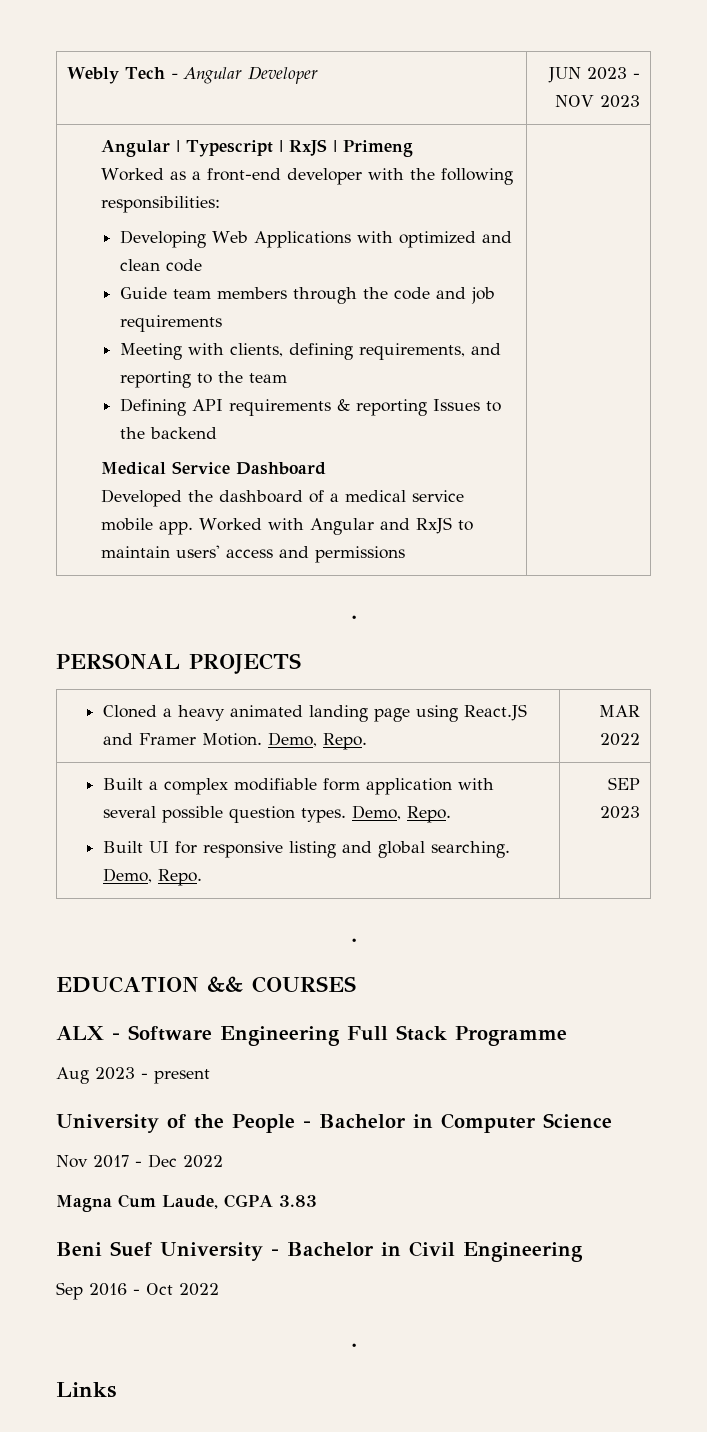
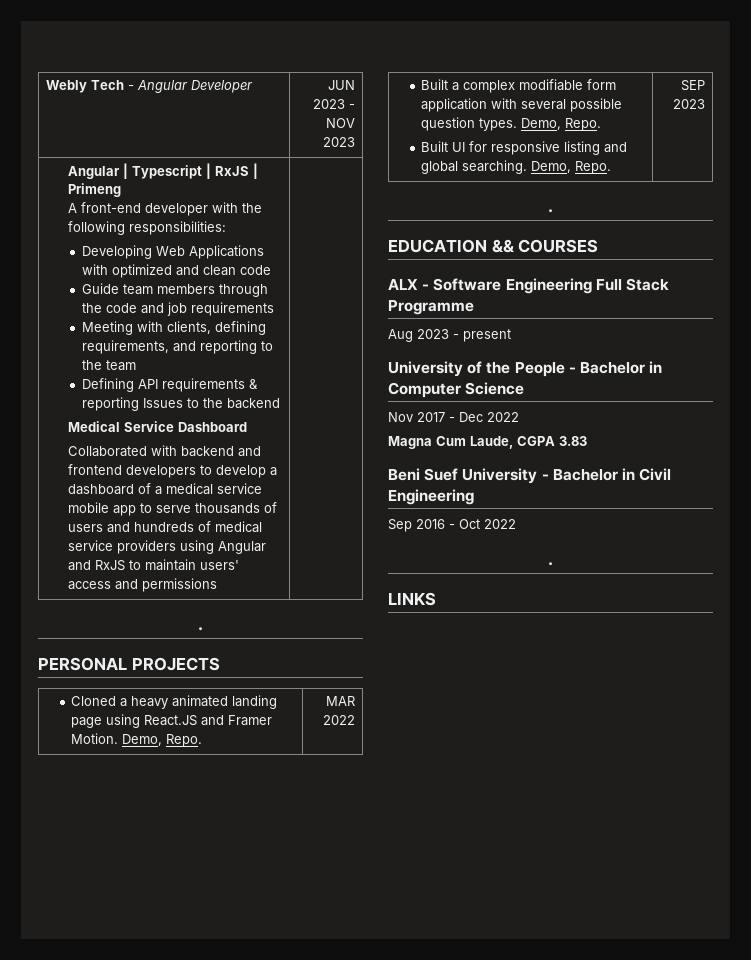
- Worked as a front-end developer with the following responsibilities:
+ A front-end developer with the following responsibilities:
- Developed the dashboard of a medical service mobile app. Worked with Angular and RxJS to maintain users' access and permissions
+ Collaborated with backend and frontend developers to develop a dashboard of a medical service mobile app to serve thousands of users and hundreds of medical service providers using Angular and RxJS to maintain users' access and permissions
- Links
+ LINKS

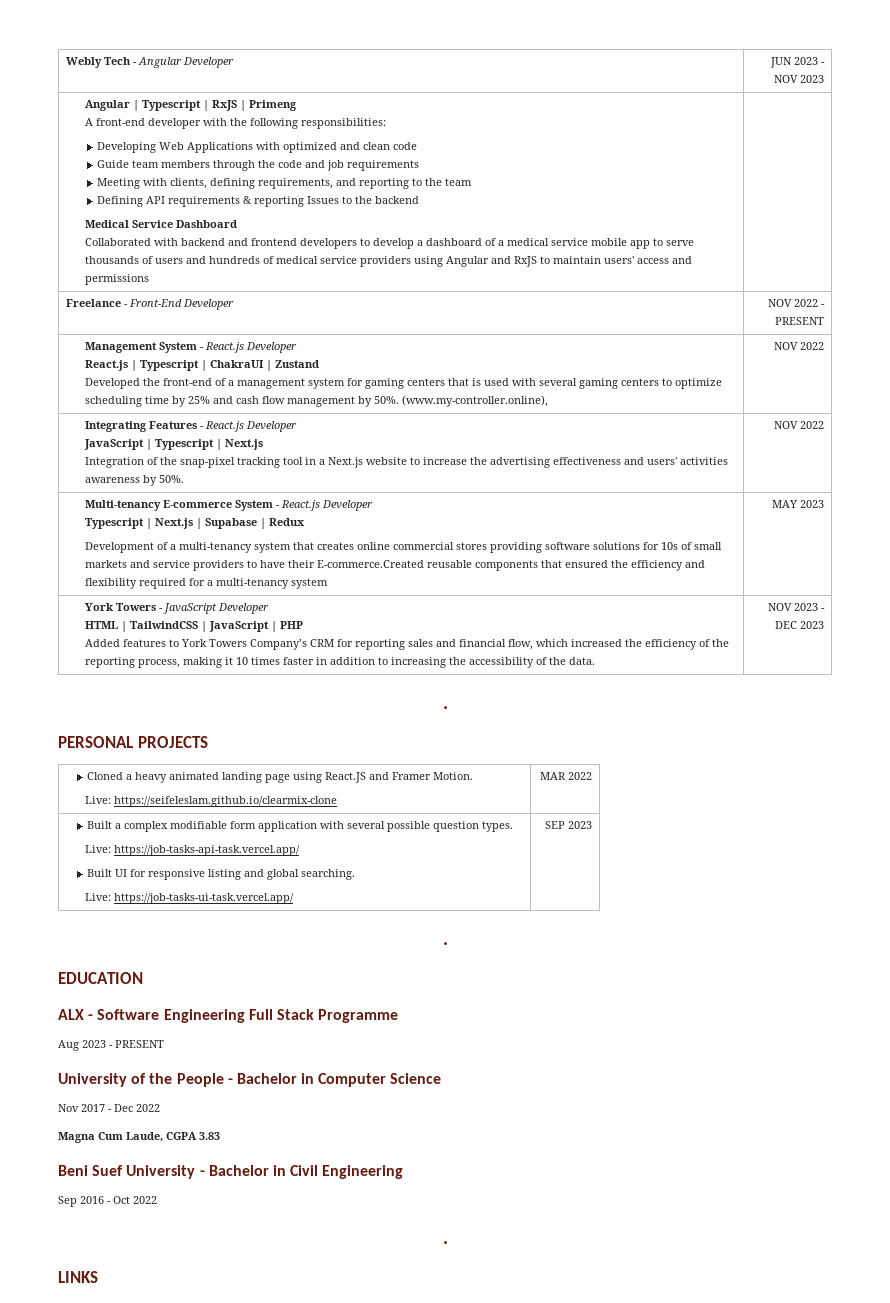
+ Freelance - Front-End Developer | NOV 2022 - PRESENT
+ Management System - React.js Developer
+ React.js | Typescript | ChakraUI | Zustand
+ Developed the front-end of a management system for gaming centers that is used with several gaming centers to optimize scheduling time by 25% and cash flow management by 50%. (www.my-controller.online), | NOV 2022
+ Integrating Features - React.js Developer
+ JavaScript | Typescript | Next.js
+ Integration of the snap-pixel tracking tool in a Next.js website to increase the advertising effectiveness and users' activities awareness by 50%. | NOV 2022
+ Multi-tenancy E-commerce System - React.js Developer
+ Typescript | Next.js | Supabase | Redux
+ Development of a multi-tenancy system that creates online commercial stores providing software solutions for 10s of small markets and service providers to have their E-commerce.Created reusable components that ensured the efficiency and flexibility required for a multi-tenancy system | MAY 2023
+ York Towers - JavaScript Developer
+ HTML | TailwindCSS | JavaScript | PHP
+ Added features to York Towers Company’s CRM for reporting sales and financial flow, which increased the efficiency of the reporting process, making it 10 times faster in addition to increasing the accessibility of the data. | NOV 2023 - DEC 2023
- Cloned a heavy animated landing page using React.JS and Framer Motion. Demo, Repo. | MAR 2022
+ Cloned a heavy animated landing page using React.JS and Framer Motion.
+ Live: https://seifeleslam.github.io/clearmix-clone | MAR 2022
- Built a complex modifiable form application with several possible question types. Demo, Repo.
- Built UI for responsive listing and global searching. Demo, Repo. | SEP 2023
+ Built a complex modifiable form application with several possible question types.
+ Live: https://job-tasks-api-task.vercel.app/
+ Built UI for responsive listing and global searching.
+ Live: https://job-tasks-ui-task.vercel.app/ | SEP 2023
- EDUCATION && COURSES
+ EDUCATION
- Aug 2023 - present
+ Aug 2023 - PRESENT

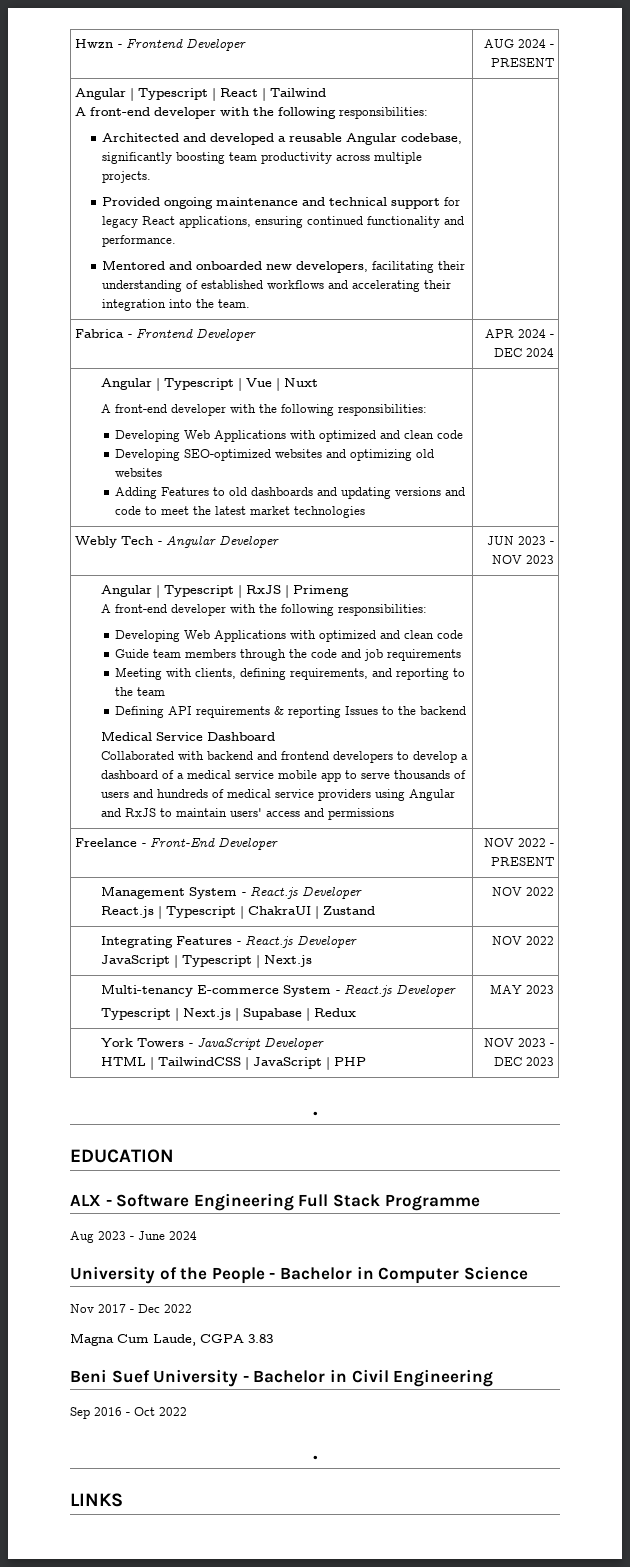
+ Hwzn - Frontend Developer | AUG 2024 - PRESENT
+ Angular | Typescript | React | Tailwind
+ A front-end developer with the following responsibilities:
+ Architected and developed a reusable Angular codebase, significantly boosting team productivity across multiple projects.
+ Provided ongoing maintenance and technical support for legacy React applications, ensuring continued functionality and performance.
+ Mentored and onboarded new developers, facilitating their understanding of established workflows and accelerating their integration into the team. |
+ Fabrica - Frontend Developer | APR 2024 - DEC 2024
+ Angular | Typescript | Vue | Nuxt
+ A front-end developer with the following responsibilities:
+ Developing Web Applications with optimized and clean code
+ Developing SEO-optimized websites and optimizing old websites
+ Adding Features to old dashboards and updating versions and code to meet the latest market technologies
- Developed the front-end of a management system for gaming centers that is used with several gaming centers to optimize scheduling time by 25% and cash flow management by 50%. (www.my-controller.online),
  Integrating Features - React.js Developer
- JavaScript | Typescript | Next.js
- Integration of the snap-pixel tracking tool in a Next.js website to increase the advertising effectiveness and users' activities awareness by 50%. | NOV 2022
+ JavaScript | Typescript | Next.js | NOV 2022
- Development of a multi-tenancy system that creates online commercial stores providing software solutions for 10s of small markets and service providers to have their E-commerce.Created reusable components that ensured the efficiency and flexibility required for a multi-tenancy system
- Added features to York Towers Company’s CRM for reporting sales and financial flow, which increased the efficiency of the reporting process, making it 10 times faster in addition to increasing the accessibility of the data.
- PERSONAL PROJECTS
- Cloned a heavy animated landing page using React.JS and Framer Motion.
- Live: https://seifeleslam.github.io/clearmix-clone | MAR 2022
- Built a complex modifiable form application with several possible question types.
- Live: https://job-tasks-api-task.vercel.app/
- Built UI for responsive listing and global searching.
- Live: https://job-tasks-ui-task.vercel.app/ | SEP 2023
- .
- Aug 2023 - PRESENT
+ Aug 2023 - June 2024

